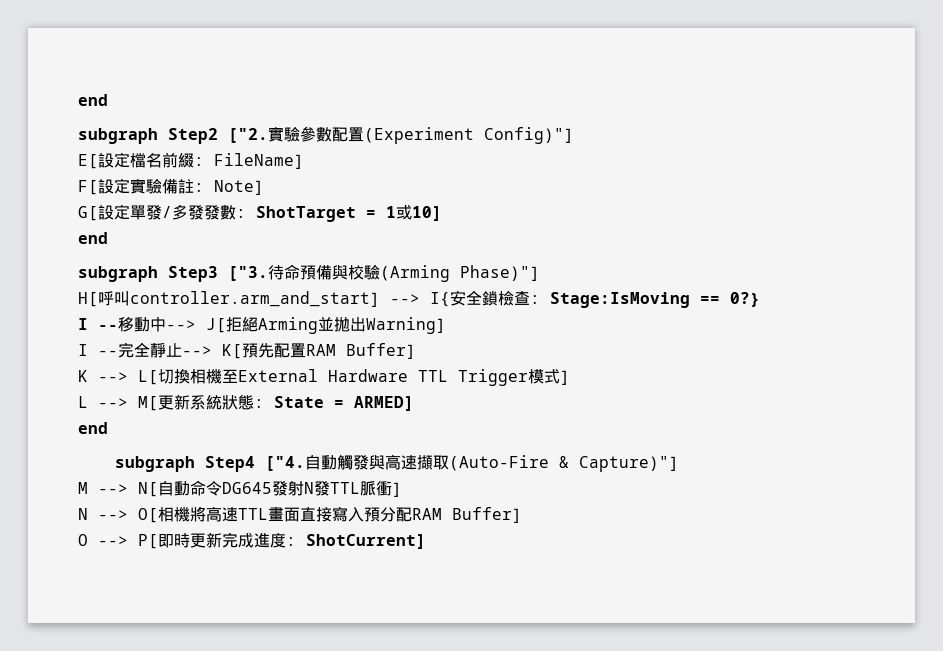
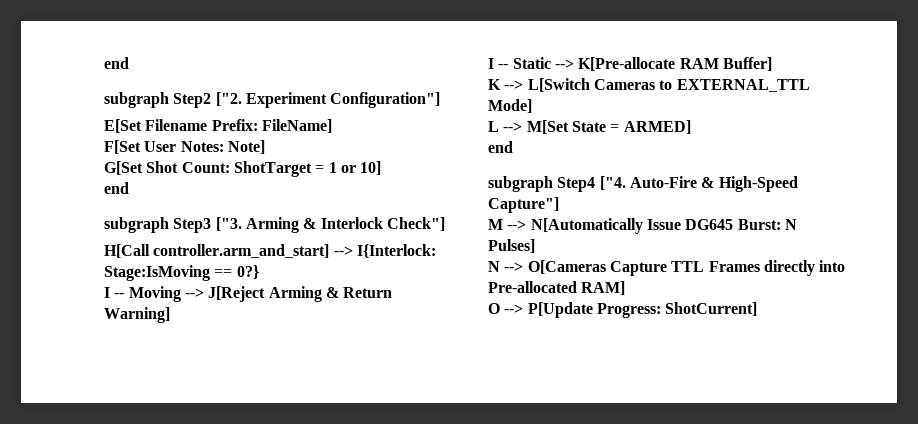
- subgraph Step2 ["2.實驗參數配置(Experiment Config)"]
- E[設定檔名前綴: FileName]
- F[設定實驗備註: Note]
- G[設定單發/多發發數: ShotTarget = 1或10]
+ subgraph Step2 ["2. Experiment Configuration"]
+ E[Set Filename Prefix: FileName]
+ F[Set User Notes: Note]
+ G[Set Shot Count: ShotTarget = 1 or 10]
- subgraph Step3 ["3.待命預備與校驗(Arming Phase)"]
- H[呼叫controller.arm_and_start] --> I{安全鎖檢查: Stage:IsMoving == 0?}
+ subgraph Step3 ["3. Arming & Interlock Check"]
+ H[Call controller.arm_and_start] --> I{Interlock: Stage:IsMoving == 0?}
- I --移動中--> J[拒絕Arming並拋出Warning]
- I --完全靜止--> K[預先配置RAM Buffer]
- K --> L[切換相機至External Hardware TTL Trigger模式]
- L --> M[更新系統狀態: State = ARMED]
+ I -- Moving --> J[Reject Arming & Return Warning]
+ I -- Static --> K[Pre-allocate RAM Buffer]
+ K --> L[Switch Cameras to EXTERNAL_TTL Mode]
+ L --> M[Set State = ARMED]
- subgraph Step4 ["4.自動觸發與高速擷取(Auto-Fire & Capture)"]
- M --> N[自動命令DG645發射N發TTL脈衝]
- N --> O[相機將高速TTL畫面直接寫入預分配RAM Buffer]
- O --> P[即時更新完成進度: ShotCurrent]
+ subgraph Step4 ["4. Auto-Fire & High-Speed Capture"]
+ M --> N[Automatically Issue DG645 Burst: N Pulses]
+ N --> O[Cameras Capture TTL Frames directly into Pre-allocated RAM]
+ O --> P[Update Progress: ShotCurrent]

